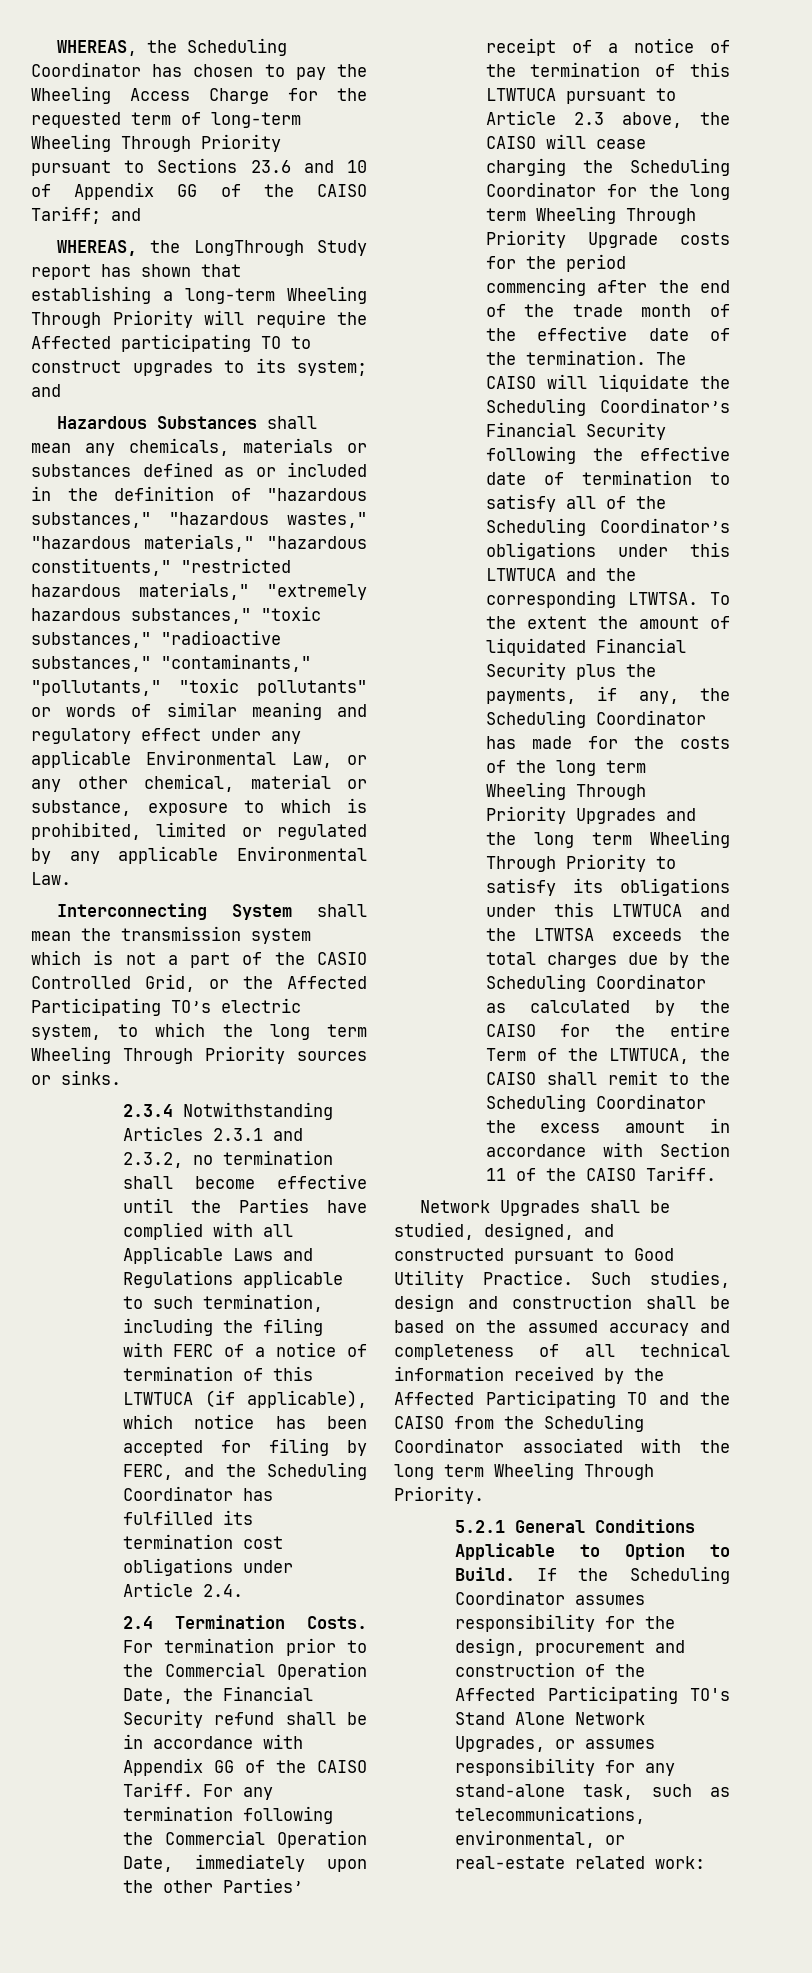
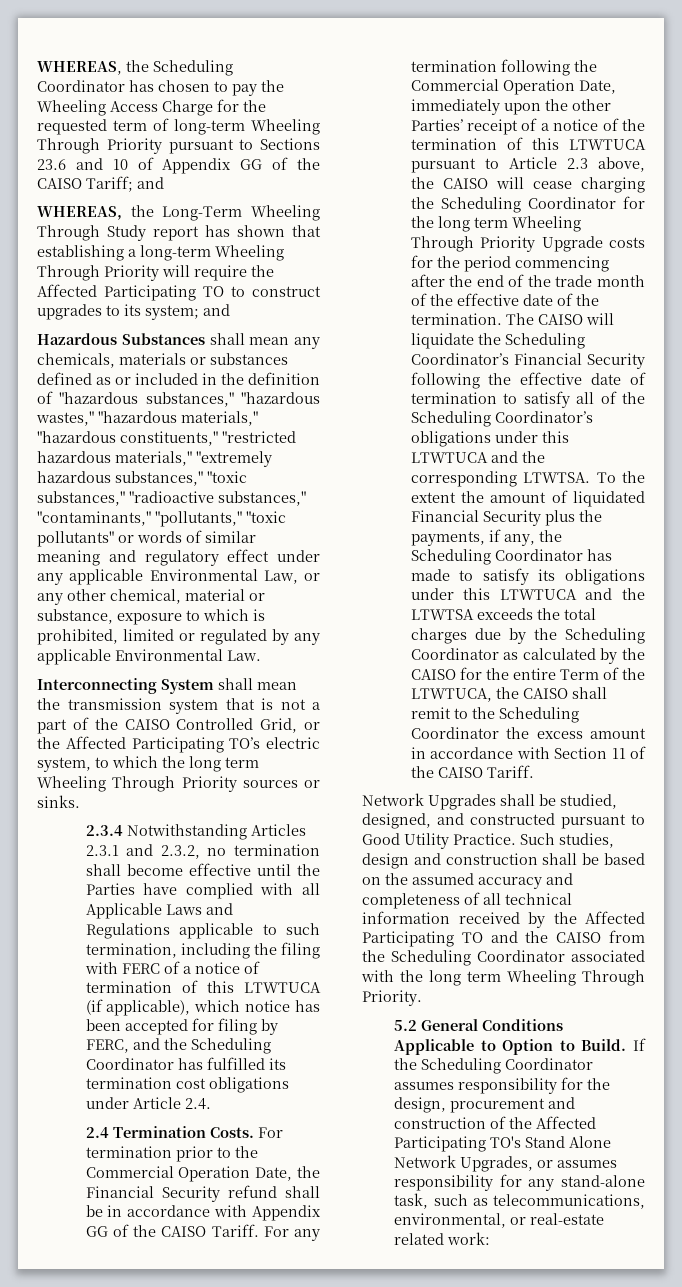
- WHEREAS, the LongThrough Study report has shown that establishing a long-term Wheeling Through Priority will require the Affected participating TO to construct upgrades to its system; and
+ WHEREAS, the Long-Term Wheeling Through Study report has shown that establishing a long-term Wheeling Through Priority will require the Affected Participating TO to construct upgrades to its system; and
- Interconnecting System shall mean the transmission system which is not a part of the CASIO Controlled Grid, or the Affected Participating TO’s electric system, to which the long term Wheeling Through Priority sources or sinks.
+ Interconnecting System shall mean the transmission system that is not a part of the CAISO Controlled Grid, or the Affected Participating TO’s electric system, to which the long term Wheeling Through Priority sources or sinks.
- To the extent the amount of liquidated Financial Security plus the payments, if any, the Scheduling Coordinator has made for the costs of the long term Wheeling Through Priority Upgrades and the long term Wheeling Through Priority to satisfy its obligations under this LTWTUCA and the LTWTSA exceeds the total charges due by the Scheduling Coordinator as calculated by the CAISO for the entire Term of the LTWTUCA, the CAISO shall remit to the Scheduling Coordinator the excess amount in accordance with Section 11 of the CAISO Tariff.
+ To the extent the amount of liquidated Financial Security plus the payments, if any, the Scheduling Coordinator has made to satisfy its obligations under this LTWTUCA and the LTWTSA exceeds the total charges due by the Scheduling Coordinator as calculated by the CAISO for the entire Term of the LTWTUCA, the CAISO shall remit to the Scheduling Coordinator the excess amount in accordance with Section 11 of the CAISO Tariff.
- 5.2.1 General Conditions Applicable to Option to Build.
+ 5.2 General Conditions Applicable to Option to Build.

